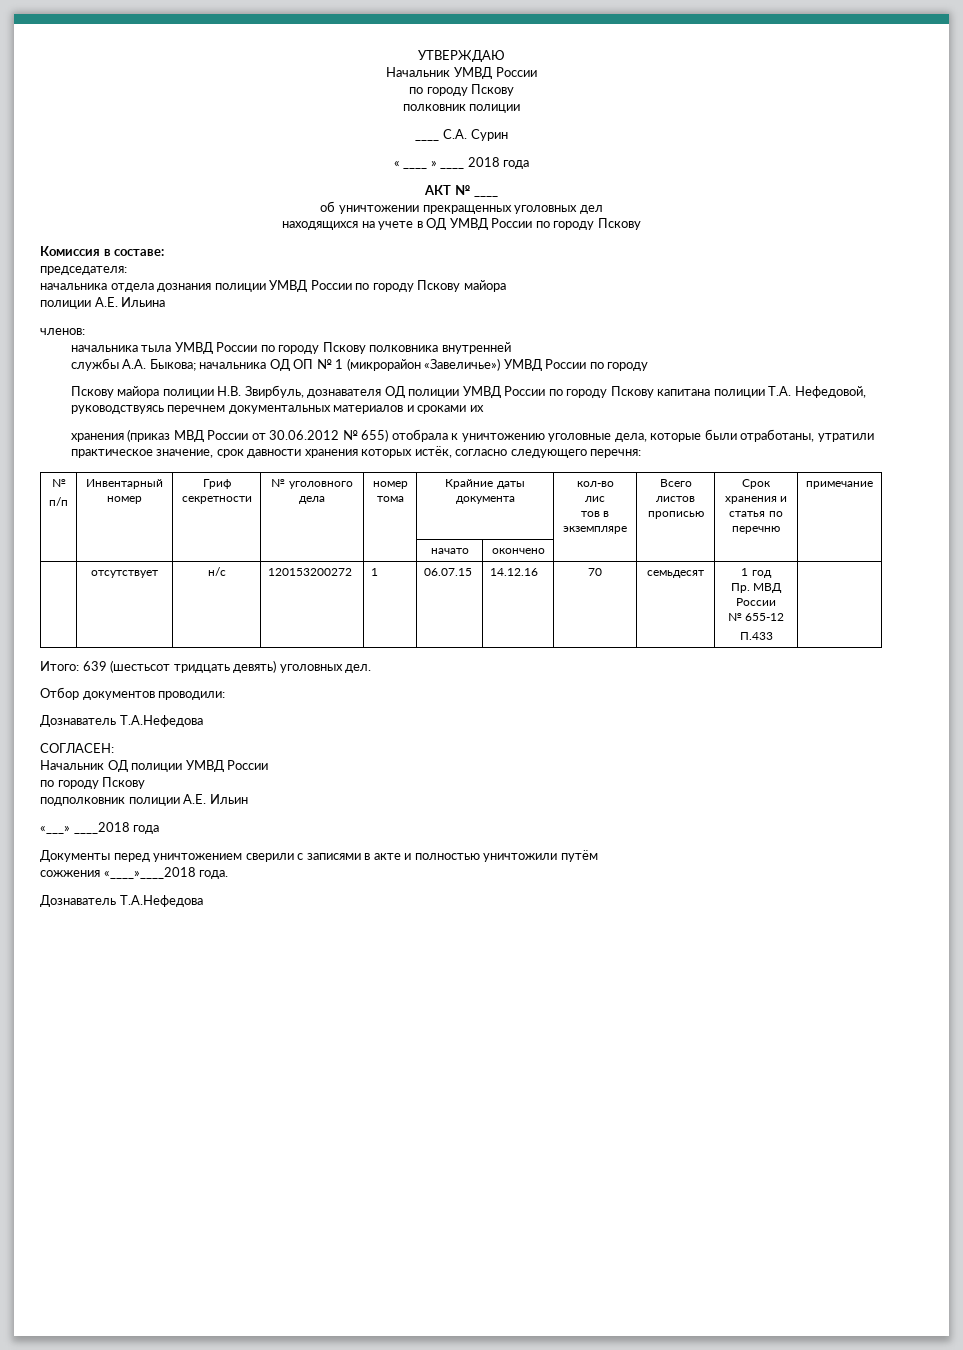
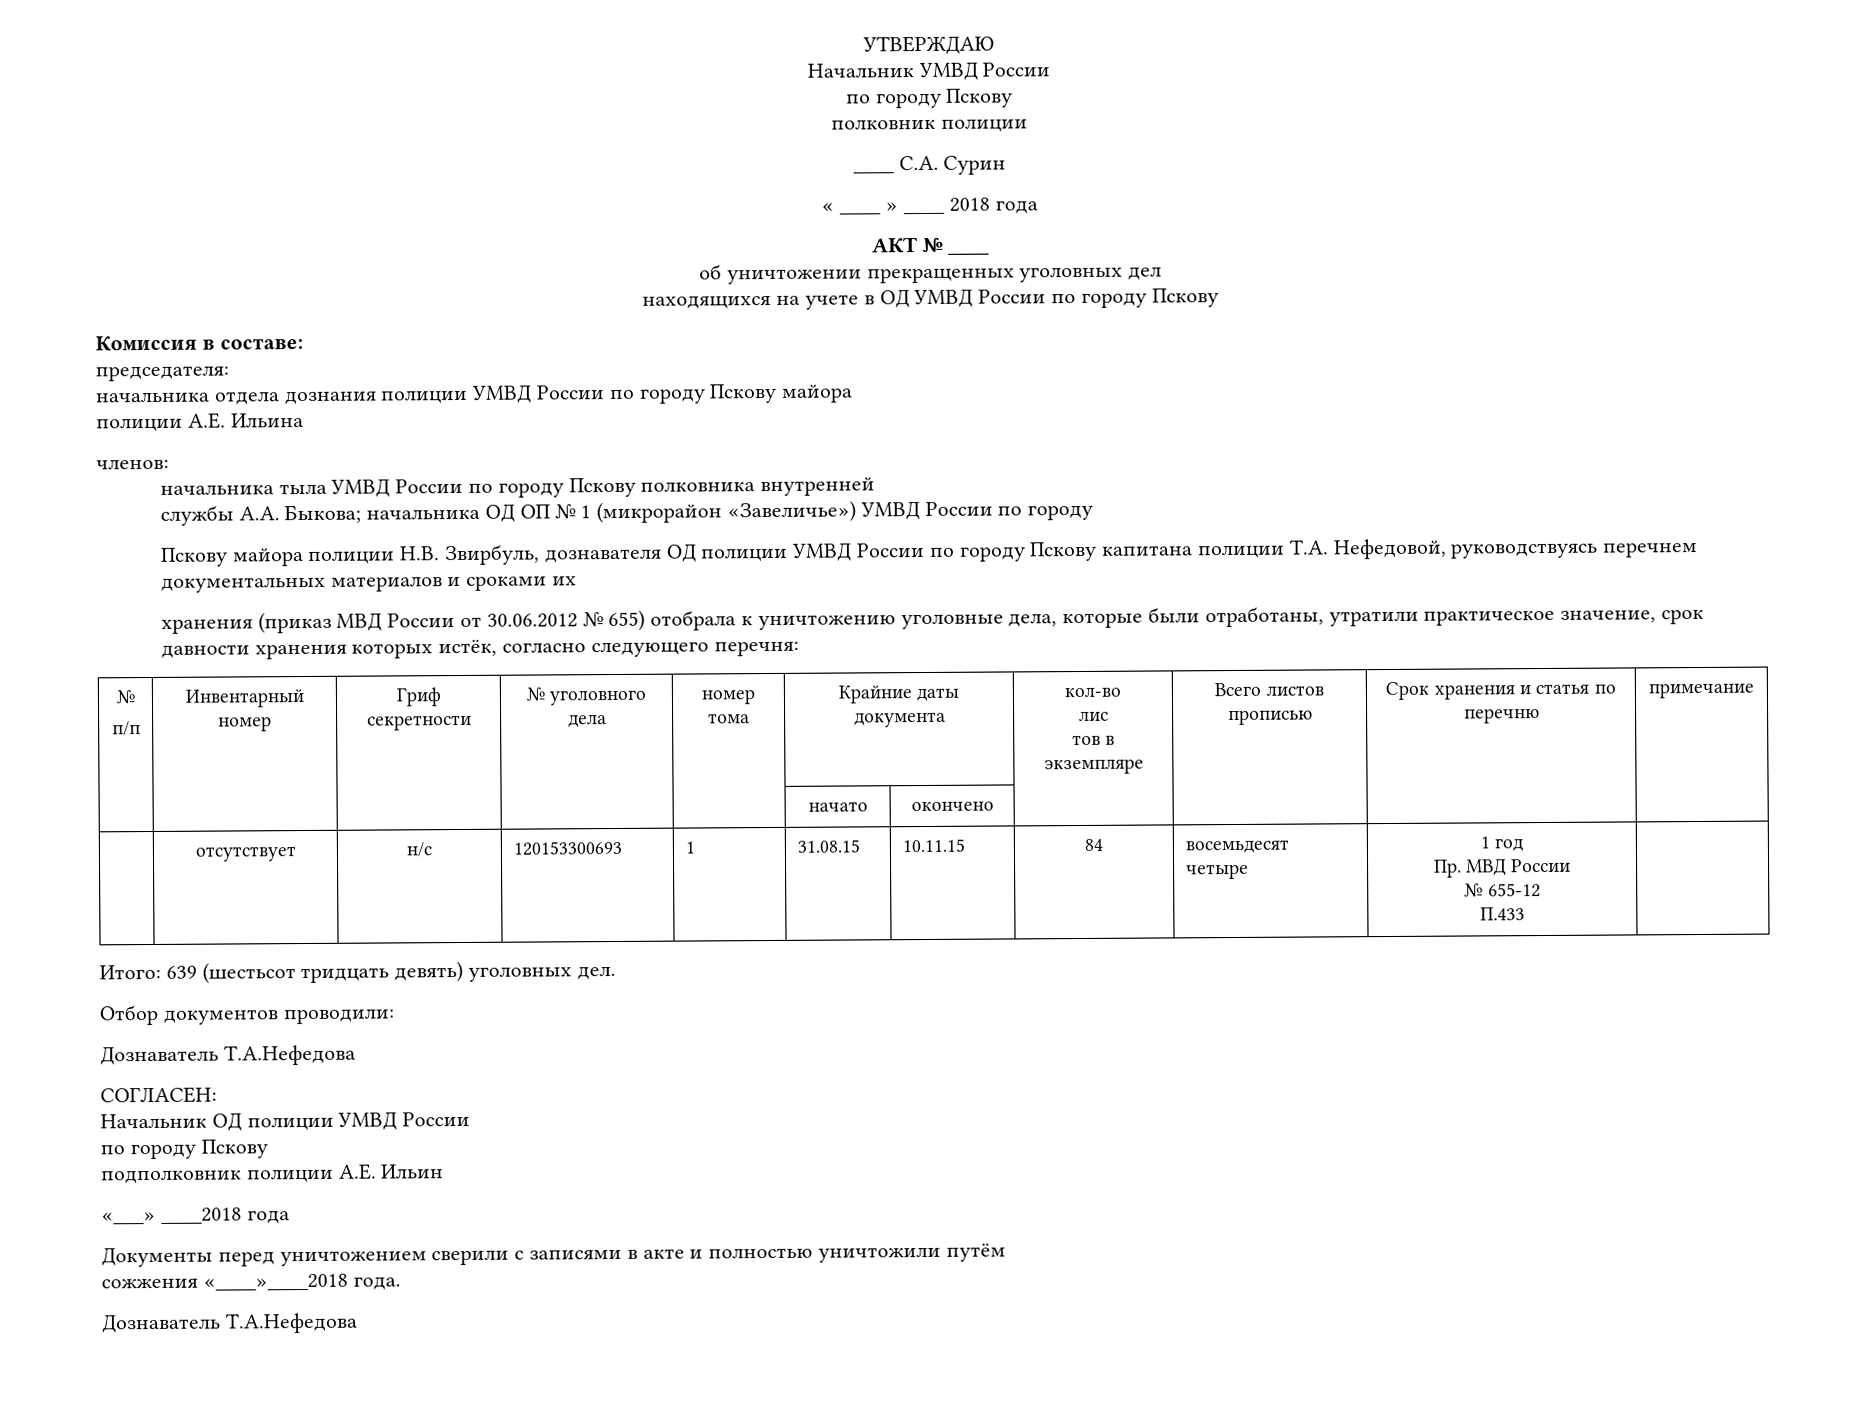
- | отсутствует | н/с | 120153200272 | 1 | 06.07.15 | 14.12.16 | 70 | семьдесят | 1 год
+ | отсутствует | н/с | 120153300693 | 1 | 31.08.15 | 10.11.15 | 84 | восемьдесят четыре | 1 год

